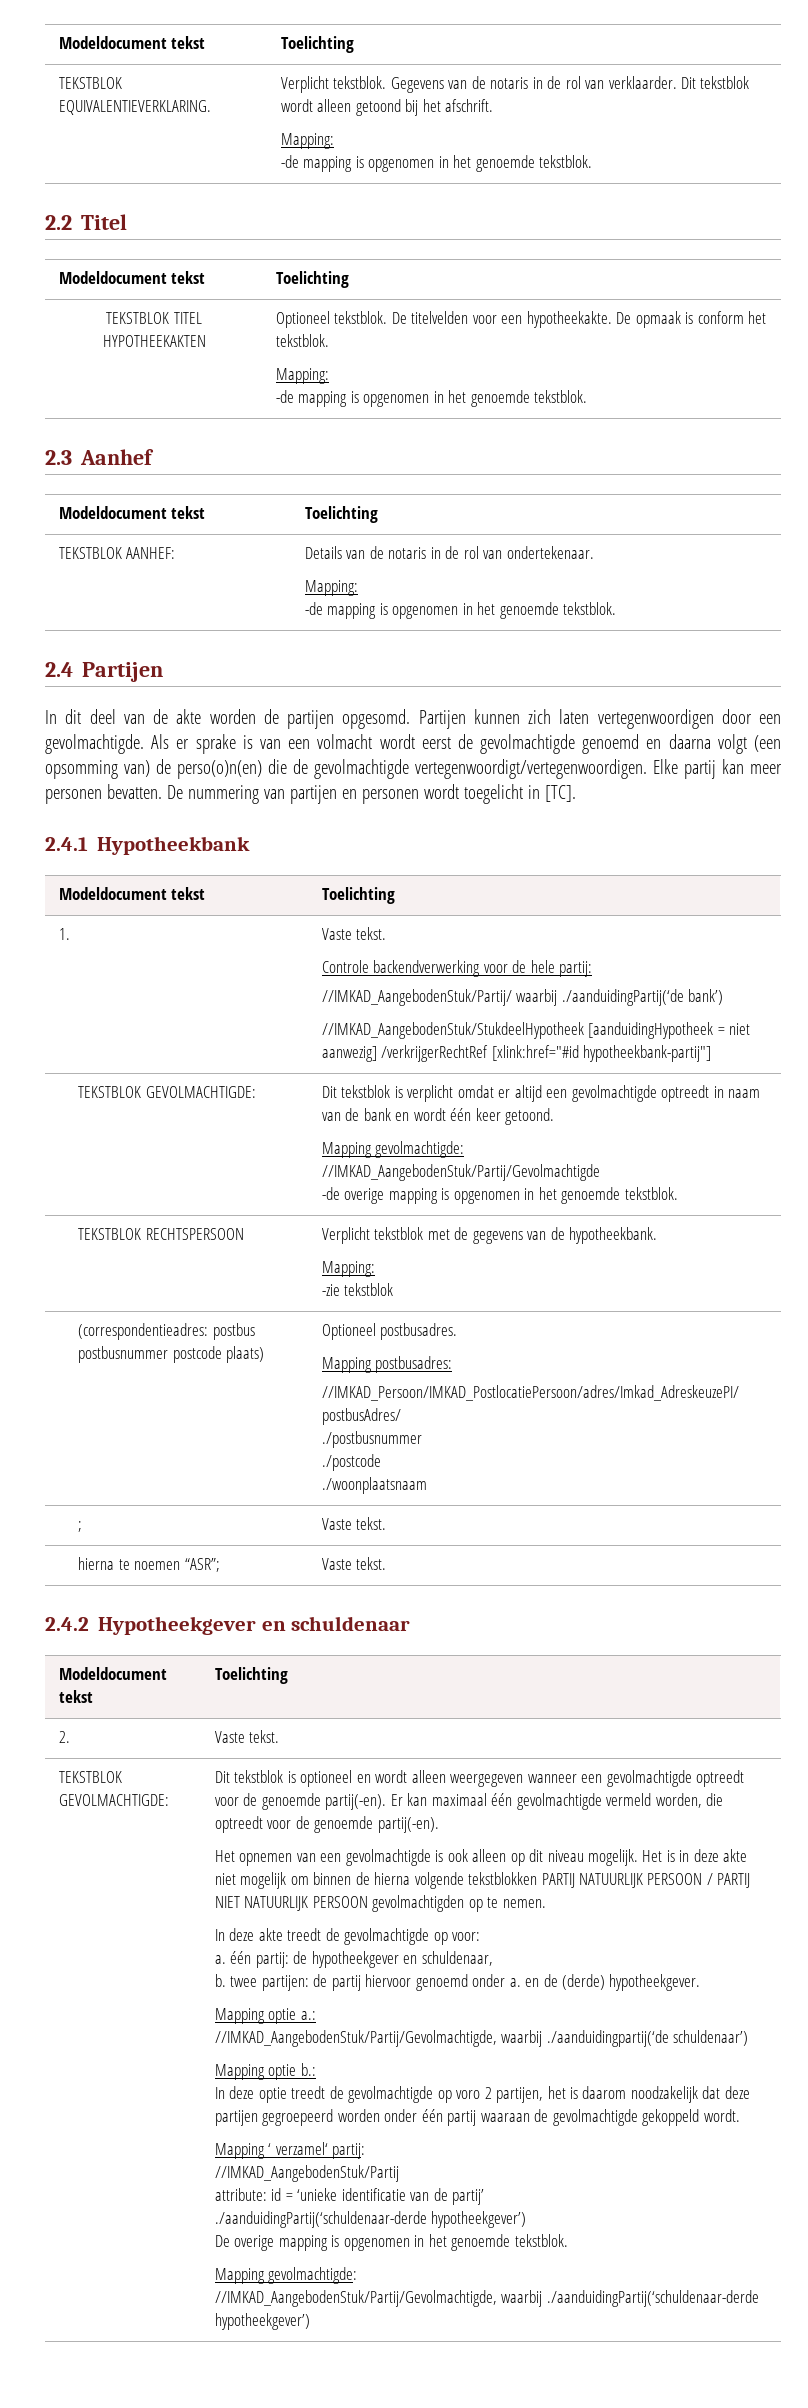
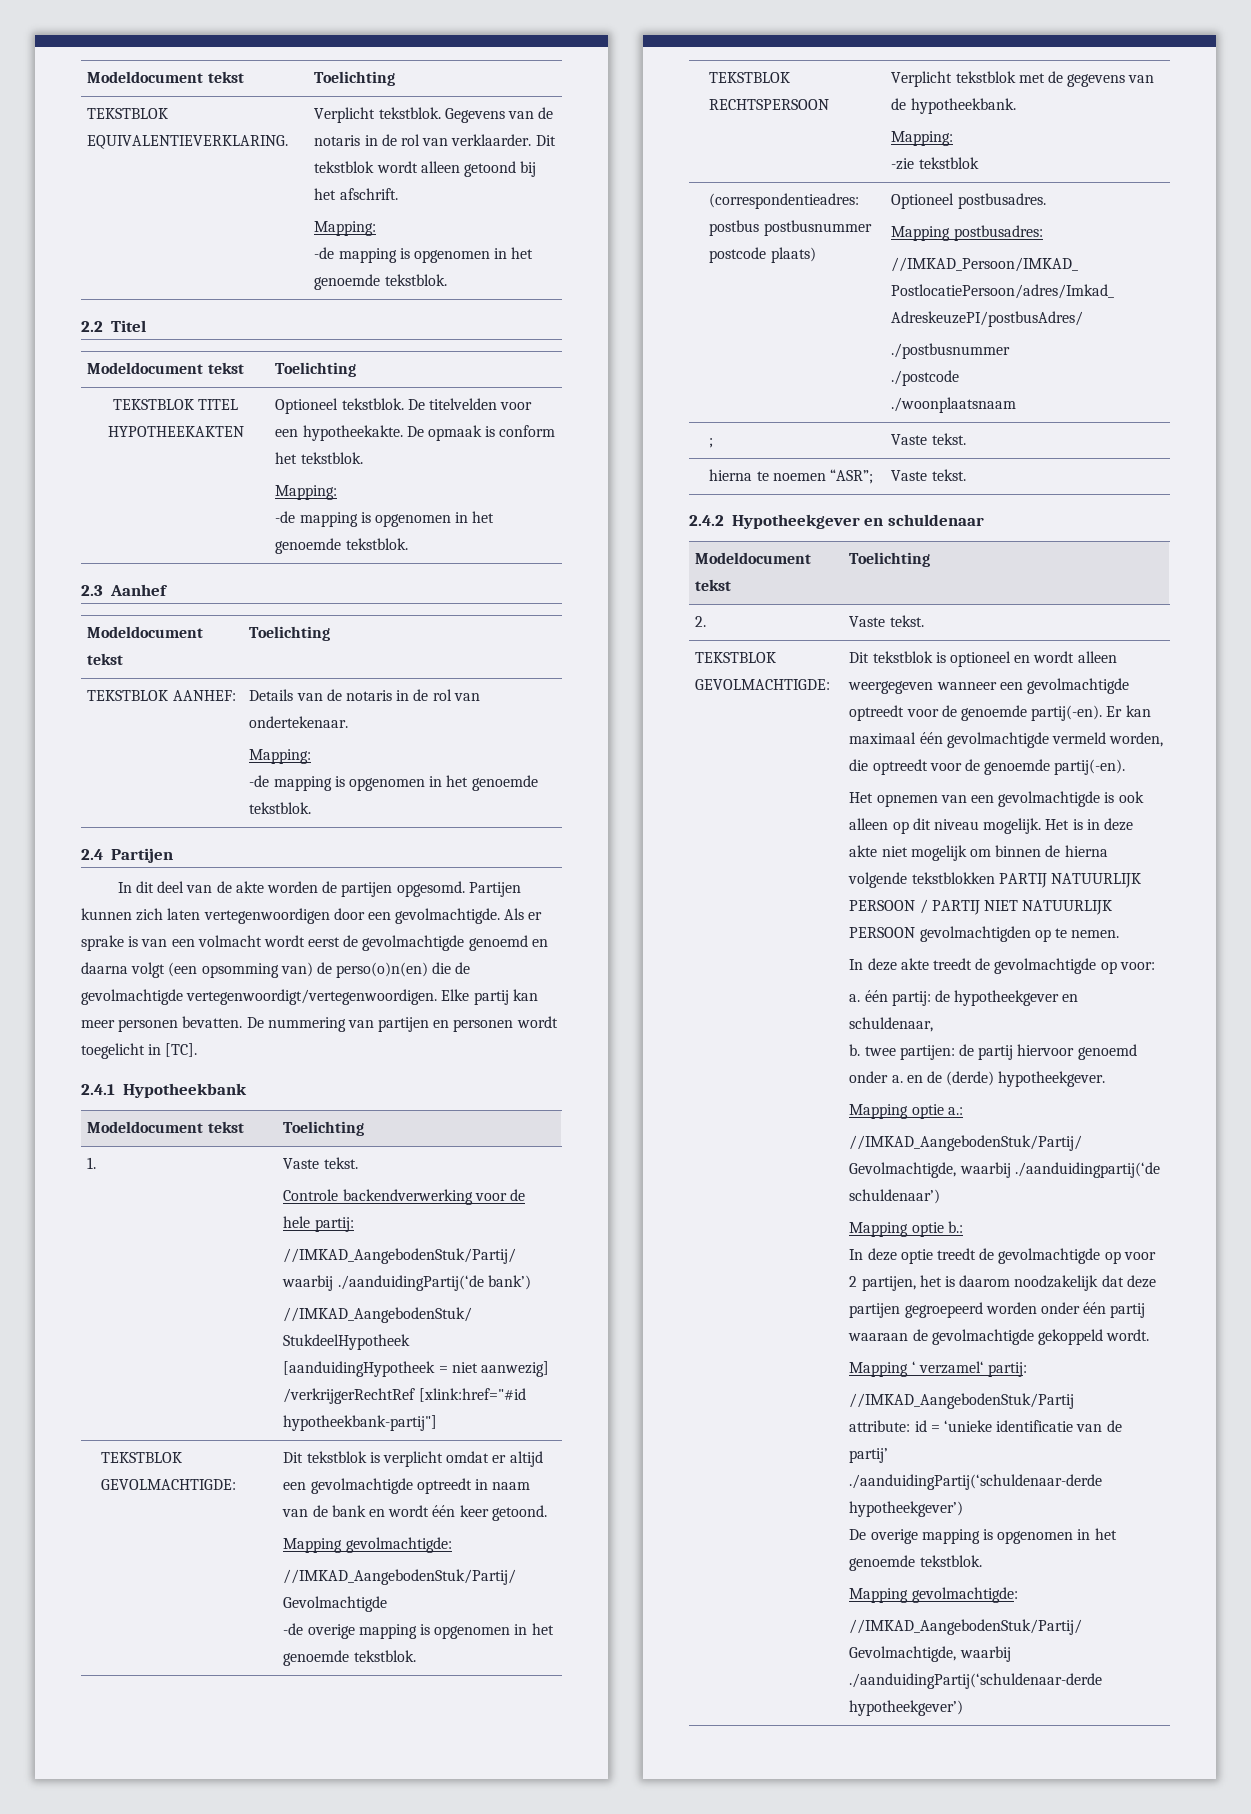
- In deze optie treedt de gevolmachtigde op voro 2 partijen, het is daarom noodzakelijk dat deze partijen gegroepeerd worden onder één partij waaraan de gevolmachtigde gekoppeld wordt.
+ In deze optie treedt de gevolmachtigde op voor 2 partijen, het is daarom noodzakelijk dat deze partijen gegroepeerd worden onder één partij waaraan de gevolmachtigde gekoppeld wordt.

